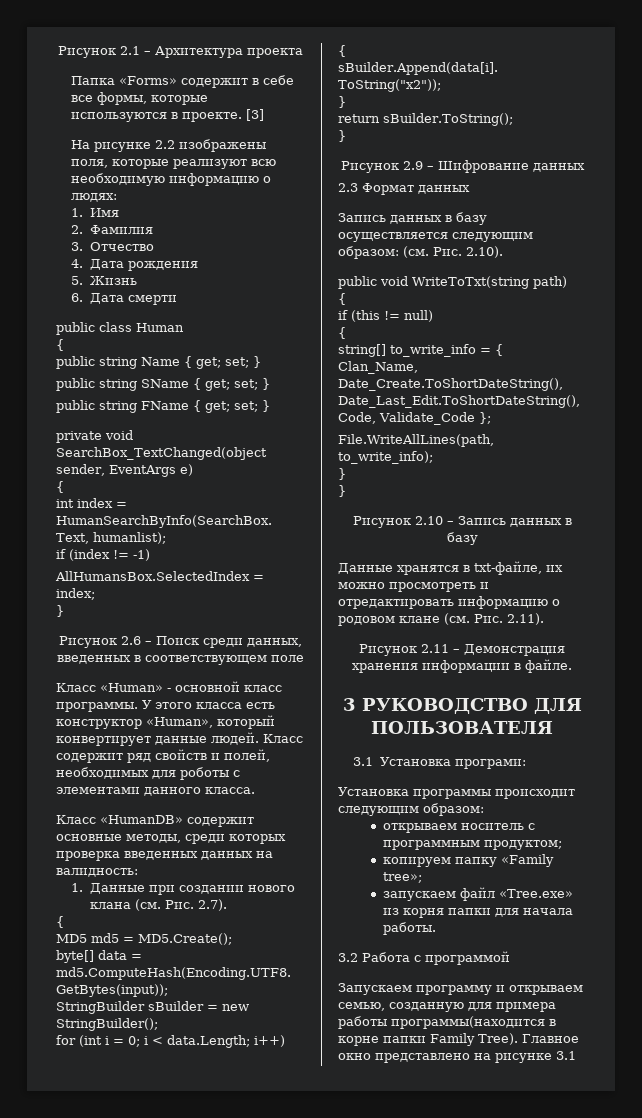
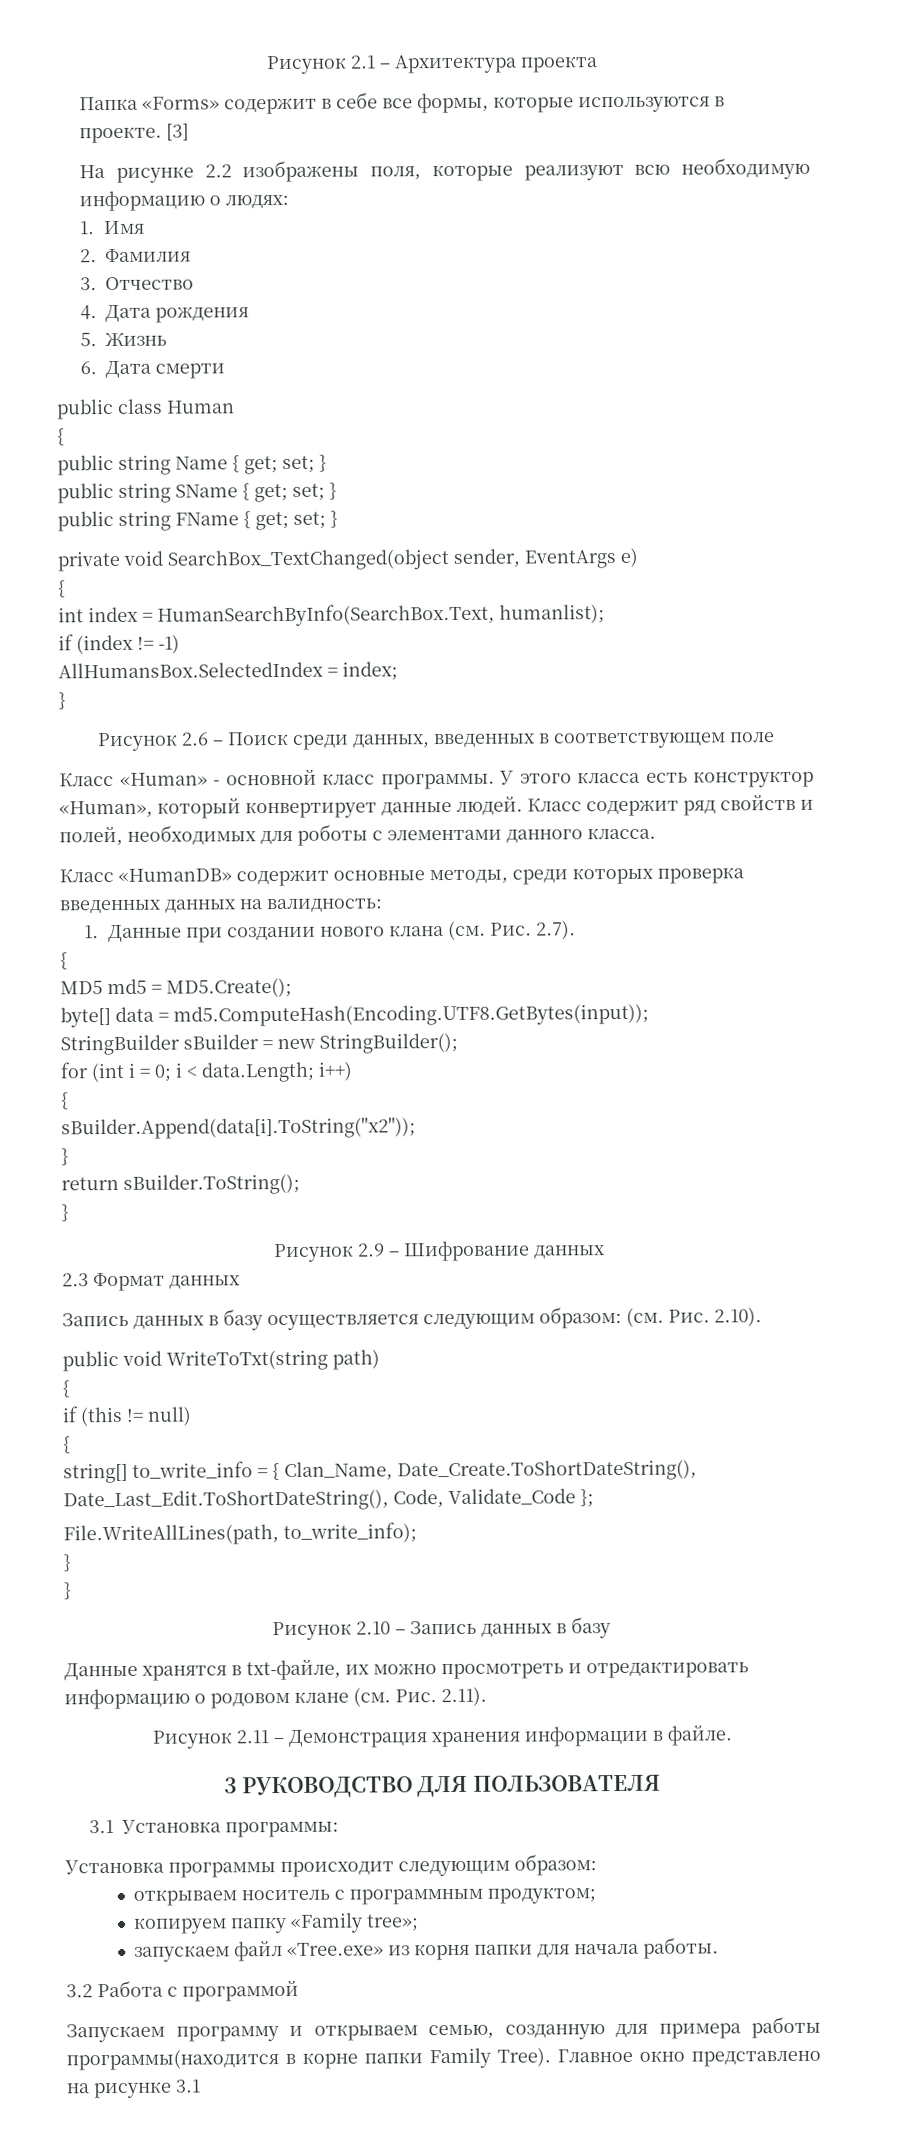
- 3.1 Установка програми:
+ 3.1 Установка программы:

